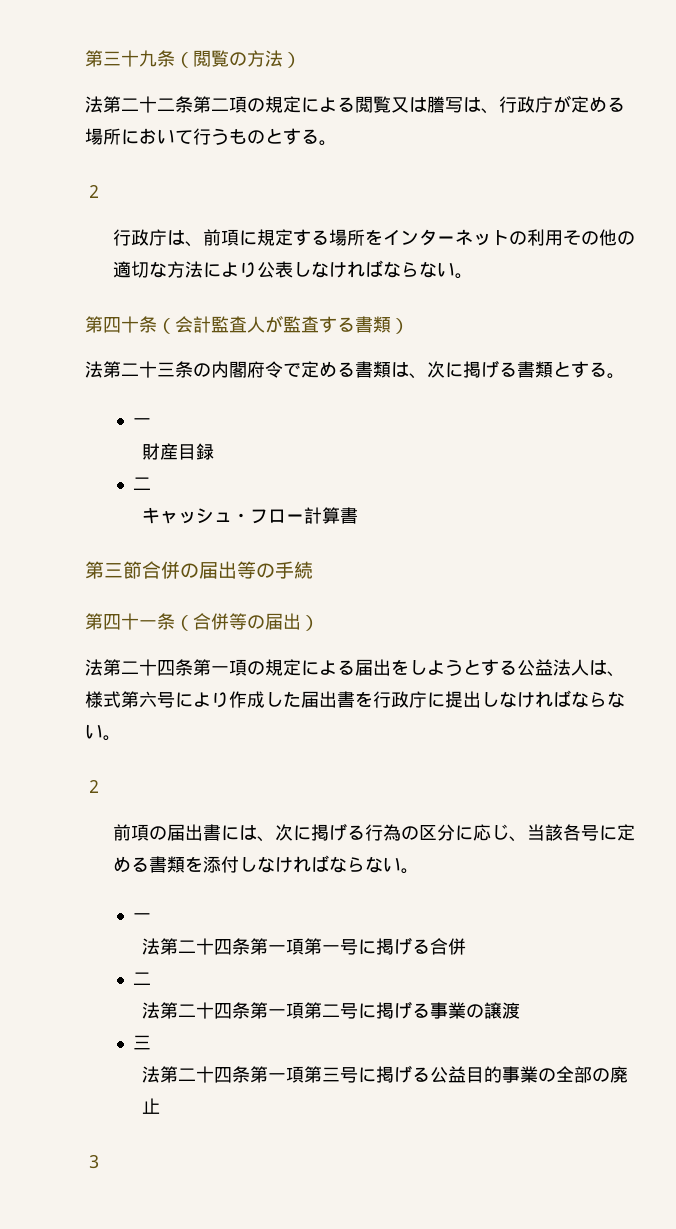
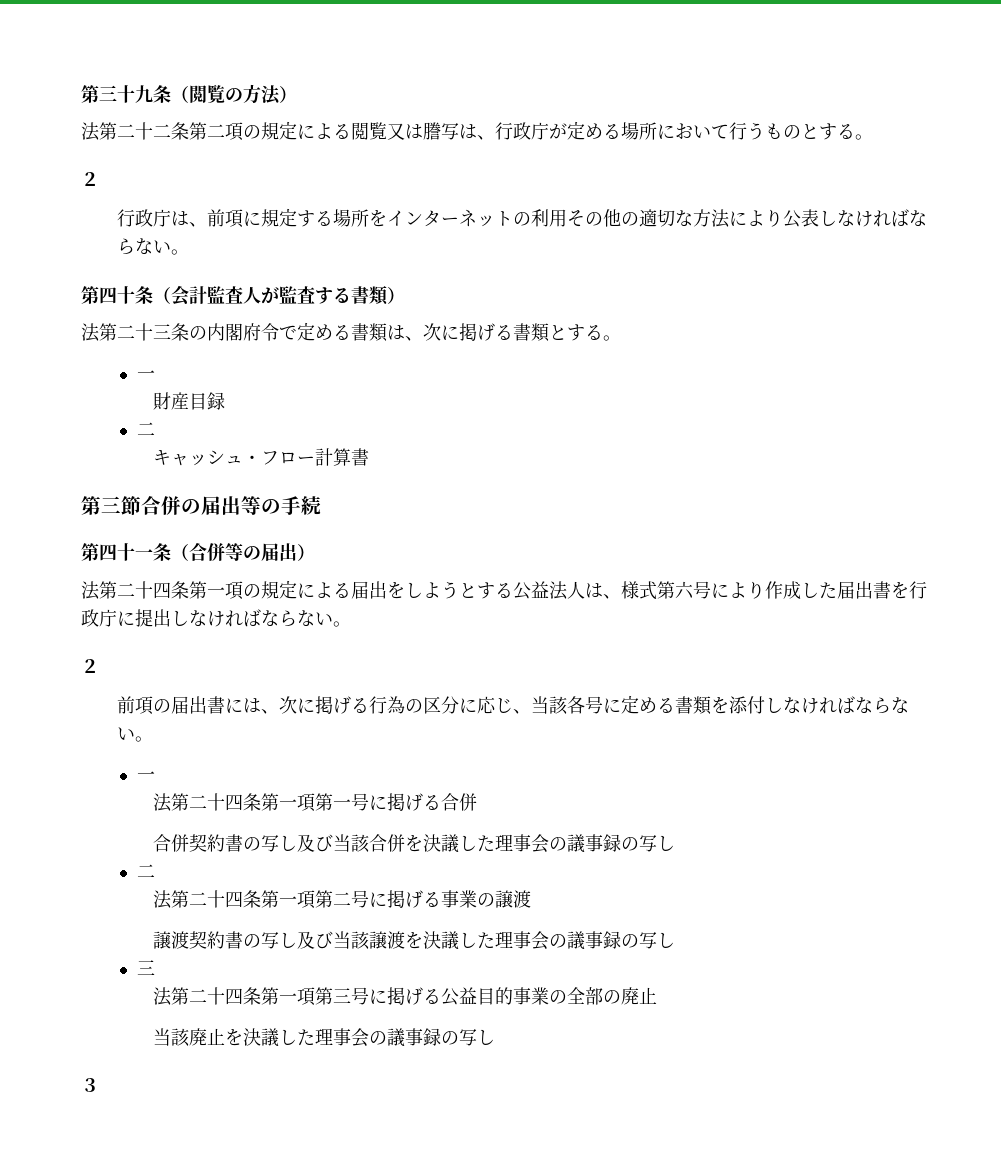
+ 合併契約書の写し及び当該合併を決議した理事会の議事録の写し
+ 譲渡契約書の写し及び当該譲渡を決議した理事会の議事録の写し
+ 当該廃止を決議した理事会の議事録の写し

